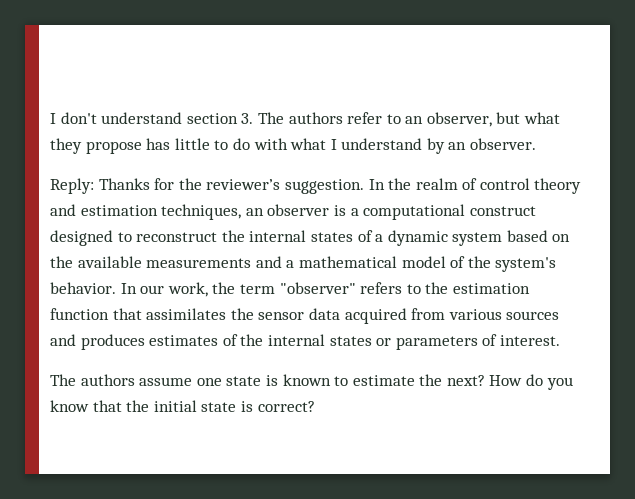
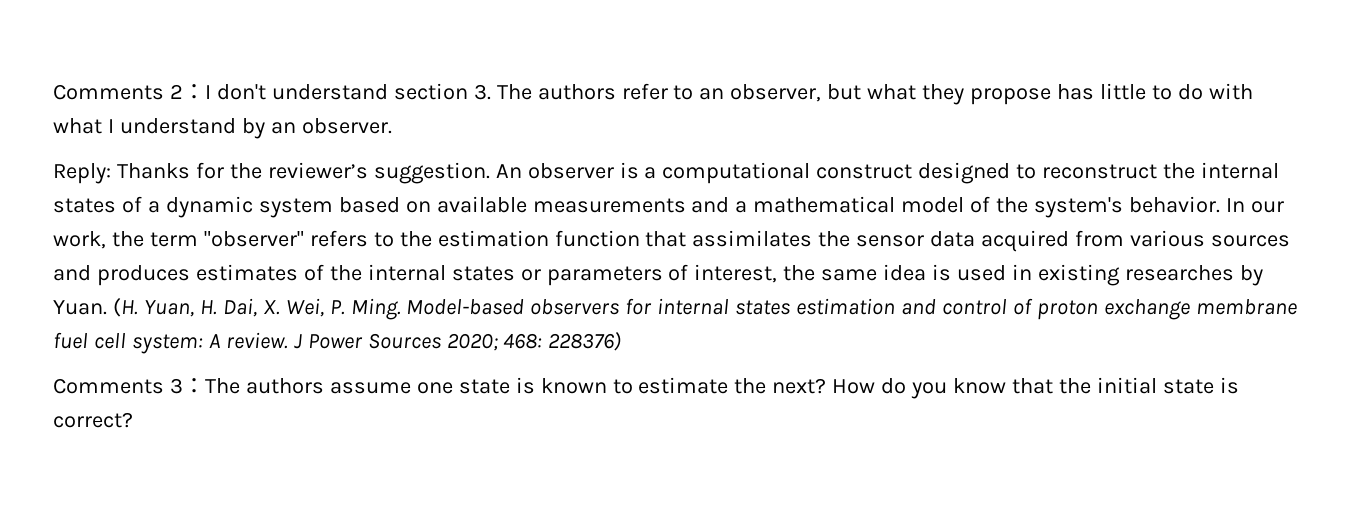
- I don't understand section 3. The authors refer to an observer, but what they propose has little to do with what I understand by an observer.
+ Comments 2：I don't understand section 3. The authors refer to an observer, but what they propose has little to do with what I understand by an observer.
- In the realm of control theory and estimation techniques, an observer is a computational construct designed to reconstruct the internal states of a dynamic system based on the available measurements and a mathematical model of the system's behavior.
+ An observer is a computational construct designed to reconstruct the internal states of a dynamic system based on available measurements and a mathematical model of the system's behavior.
- In our work, the term "observer" refers to the estimation function that assimilates the sensor data acquired from various sources and produces estimates of the internal states or parameters of interest.
- The authors assume one state is known to estimate the next?
+ In our work, the term "observer" refers to the estimation function that assimilates the sensor data acquired from various sources and produces estimates of the internal states or parameters of interest, the same idea is used in existing researches by Yuan. (H. Yuan, H. Dai, X. Wei, P. Ming. Model-based observers for internal states estimation and control of proton exchange membrane fuel cell system: A review. J Power Sources 2020; 468: 228376)
+ Comments 3：The authors assume one state is known to estimate the next?

